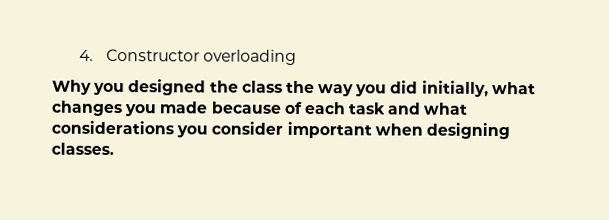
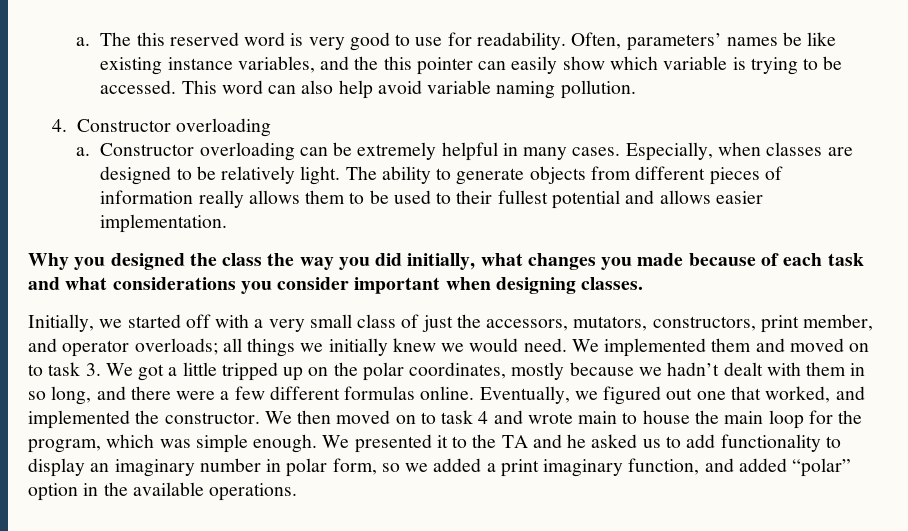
+ a. The this reserved word is very good to use for readability. Often, parameters’ names be like existing instance variables, and the this pointer can easily show which variable is trying to be accessed. This word can also help avoid variable naming pollution.
  4. Constructor overloading
+ a. Constructor overloading can be extremely helpful in many cases. Especially, when classes are designed to be relatively light. The ability to generate objects from different pieces of information really allows them to be used to their fullest potential and allows easier implementation.
+ Initially, we started off with a very small class of just the accessors, mutators, constructors, print member, and operator overloads; all things we initially knew we would need. We implemented them and moved on to task 3. We got a little tripped up on the polar coordinates, mostly because we hadn’t dealt with them in so long, and there were a few different formulas online. Eventually, we figured out one that worked, and implemented the constructor. We then moved on to task 4 and wrote main to house the main loop for the program, which was simple enough. We presented it to the TA and he asked us to add functionality to display an imaginary number in polar form, so we added a print imaginary function, and added “polar” option in the available operations.

